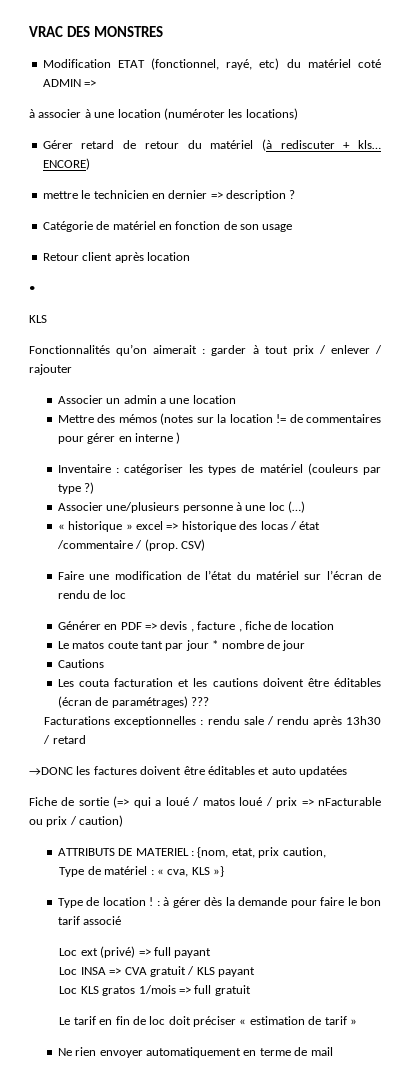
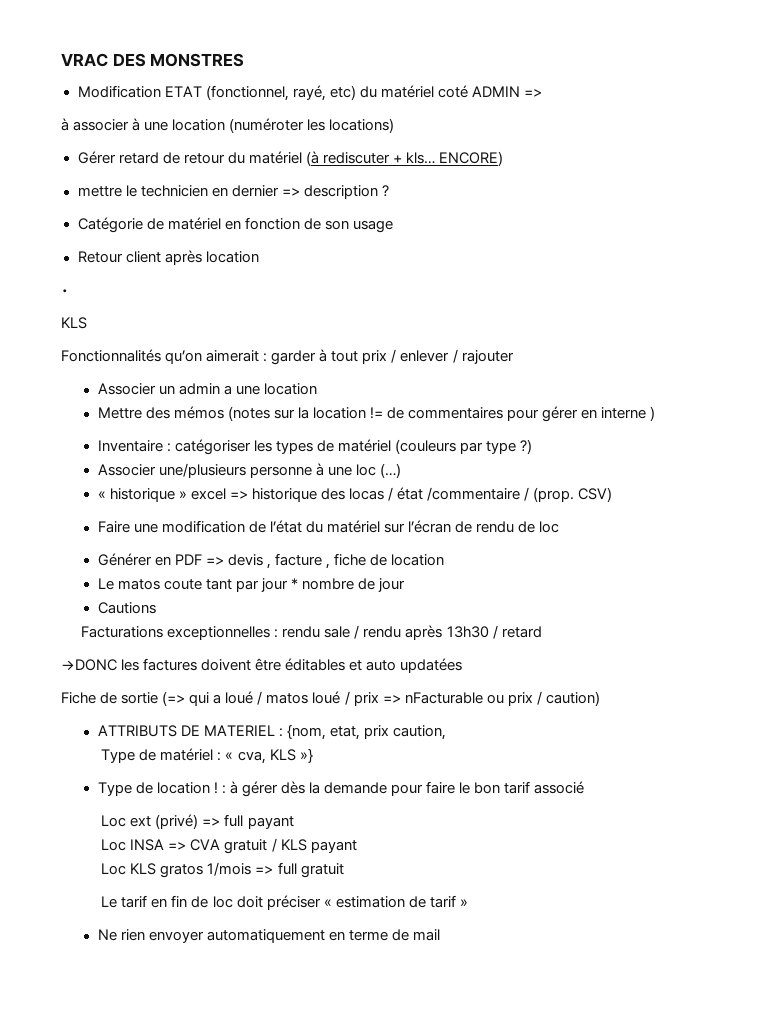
- Les couta facturation et les cautions doivent être éditables (écran de paramétrages) ???

